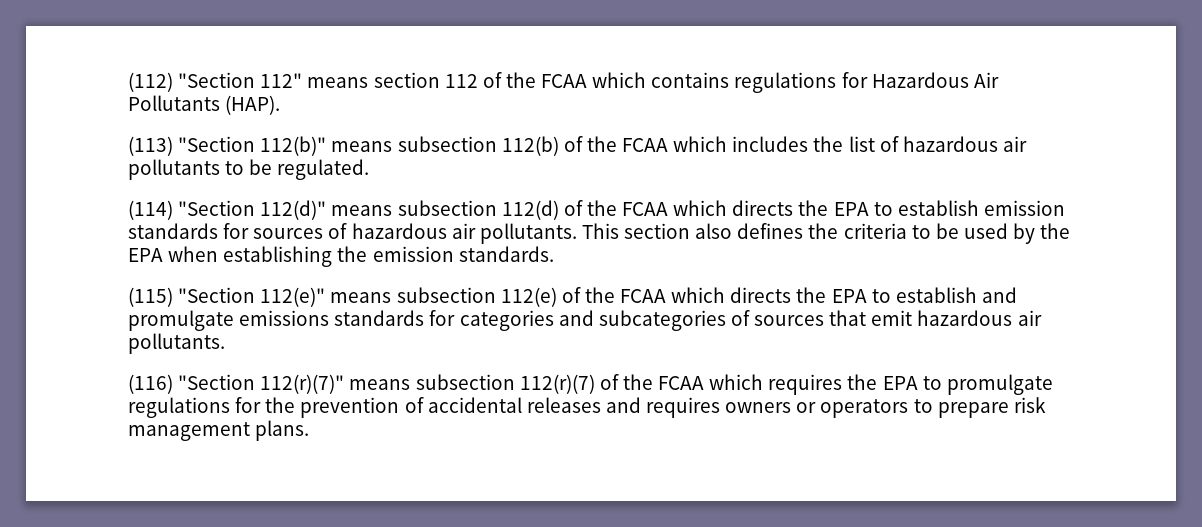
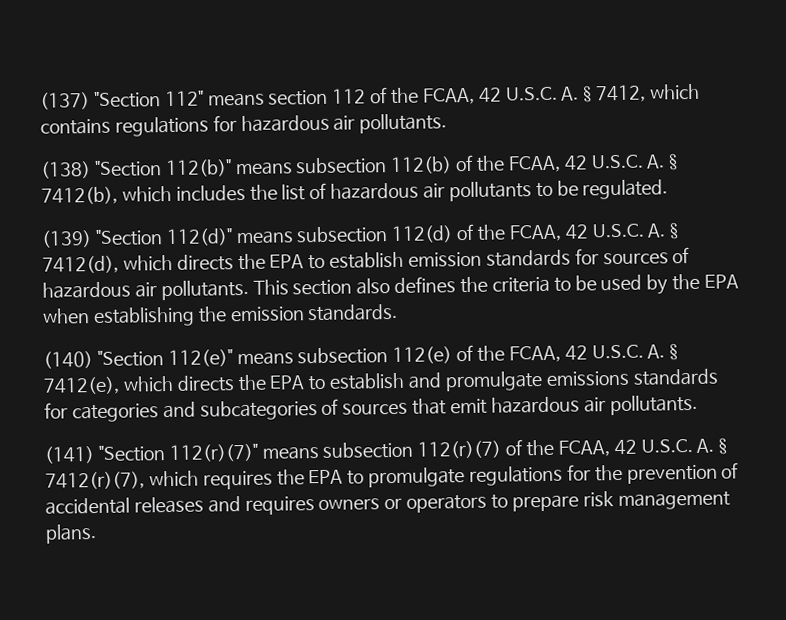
- (112) "Section 112" means section 112 of the FCAA which contains regulations for Hazardous Air Pollutants (HAP).
- (113) "Section 112(b)" means subsection 112(b) of the FCAA which includes the list of hazardous air pollutants to be regulated.
+ (137) "Section 112" means section 112 of the FCAA, 42 U.S.C. A. § 7412, which contains regulations for hazardous air pollutants.
+ (138) "Section 112(b)" means subsection 112(b) of the FCAA, 42 U.S.C. A. § 7412(b), which includes the list of hazardous air pollutants to be regulated.
- (114) "Section 112(d)" means subsection 112(d) of the FCAA which directs the EPA to establish emission standards for sources of hazardous air pollutants.
+ (139) "Section 112(d)" means subsection 112(d) of the FCAA, 42 U.S.C. A. § 7412(d), which directs the EPA to establish emission standards for sources of hazardous air pollutants.
- (115) "Section 112(e)" means subsection 112(e) of the FCAA which directs the EPA to establish and promulgate emissions standards for categories and subcategories of sources that emit hazardous air pollutants.
+ (140) "Section 112(e)" means subsection 112(e) of the FCAA, 42 U.S.C. A. § 7412(e), which directs the EPA to establish and promulgate emissions standards for categories and subcategories of sources that emit hazardous air pollutants.
- (116) "Section 112(r)(7)" means subsection 112(r)(7) of the FCAA which requires the EPA to promulgate regulations for the prevention of accidental releases and requires owners or operators to prepare risk management plans.
+ (141) "Section 112(r)(7)" means subsection 112(r)(7) of the FCAA, 42 U.S.C. A. § 7412(r)(7), which requires the EPA to promulgate regulations for the prevention of accidental releases and requires owners or operators to prepare risk management plans.

